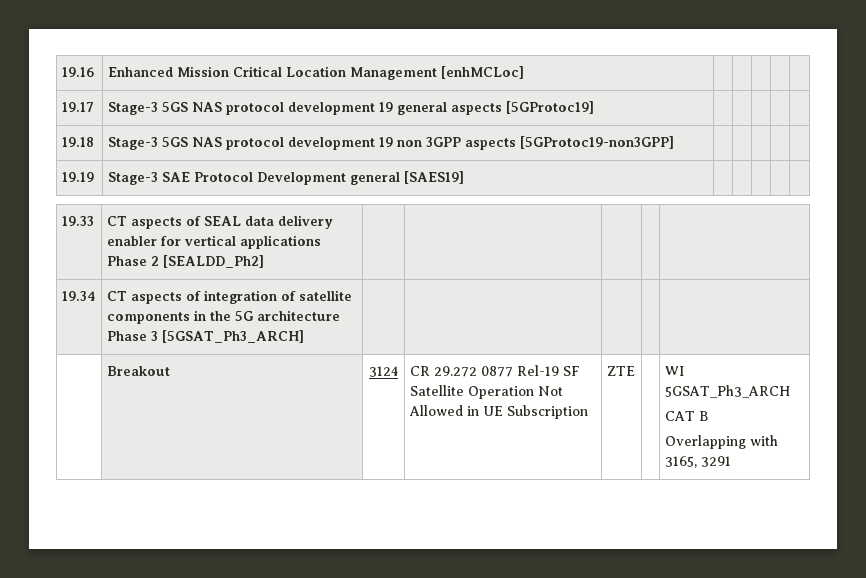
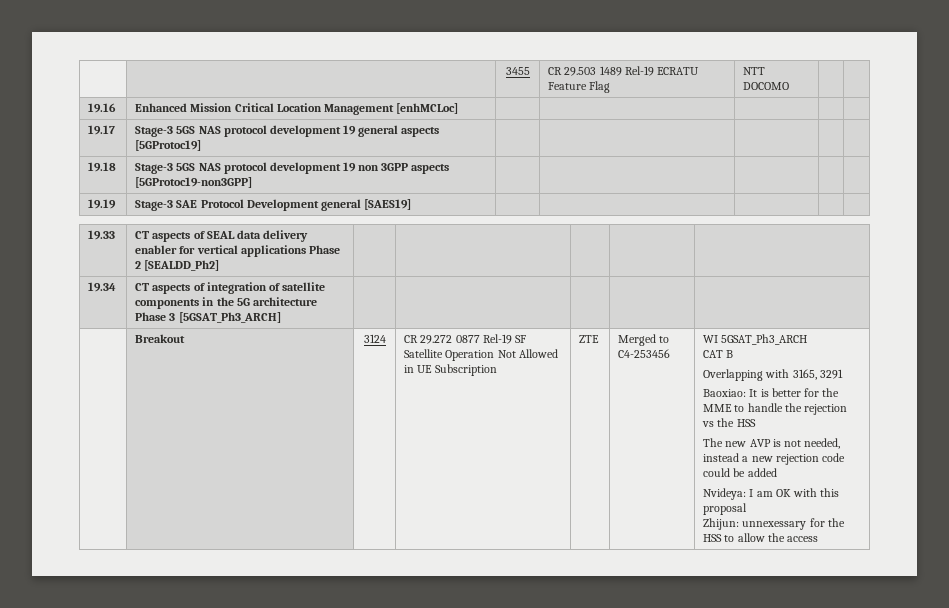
+ | | 3455 | CR 29.503 1489 Rel-19 ECRATU Feature Flag | NTT DOCOMO | |
+ Merged to C4-253456
+ Baoxiao: It is better for the MME to handle the rejection vs the HSS
+ The new AVP is not needed, instead a new rejection code could be added
+ Nvideya: I am OK with this proposal
+ Zhijun: unnexessary for the HSS to allow the access

